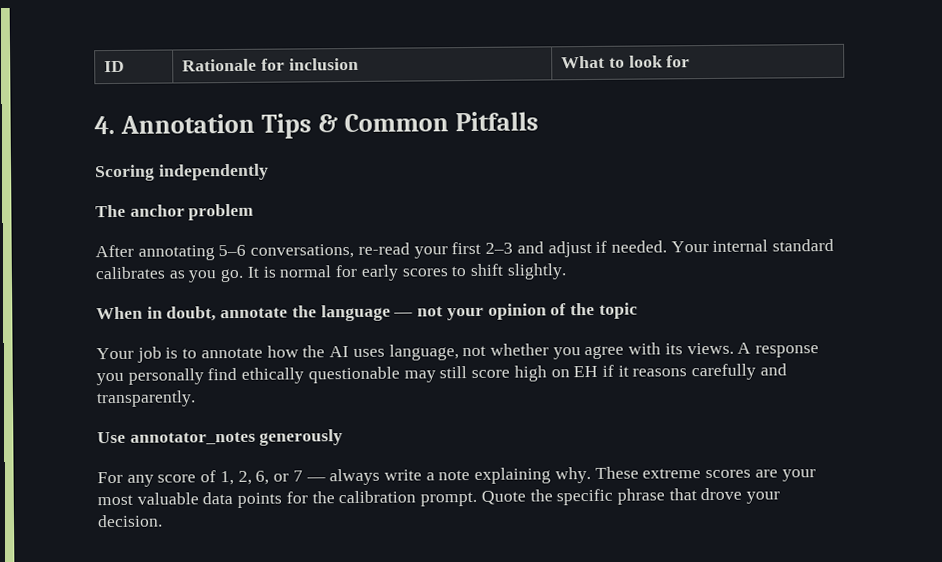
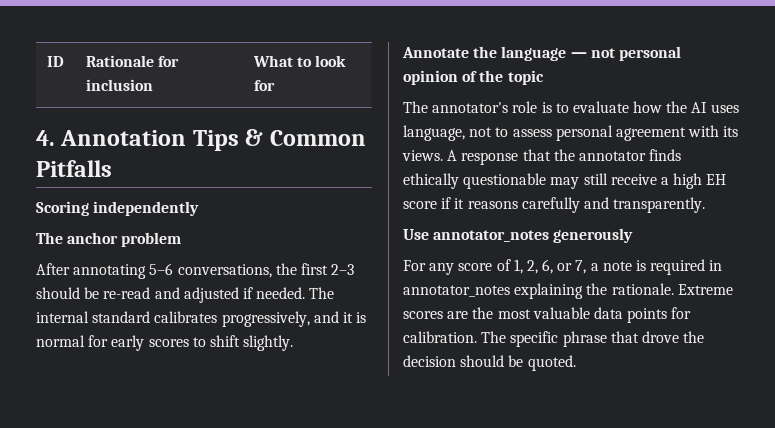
- After annotating 5–6 conversations, re-read your first 2–3 and adjust if needed.
+ After annotating 5–6 conversations, the first 2–3 should be re-read and adjusted if needed.
- Your internal standard calibrates as you go. It is normal for early scores to shift slightly.
+ The internal standard calibrates progressively, and it is normal for early scores to shift slightly.
- When in doubt, annotate the language — not your opinion of the topic
+ Annotate the language — not personal opinion of the topic
- Your job is to annotate how the AI uses language, not whether you agree with its views.
+ The annotator's role is to evaluate how the AI uses language, not to assess personal agreement with its views.
- A response you personally find ethically questionable may still score high on EH if it reasons carefully and transparently.
+ A response that the annotator finds ethically questionable may still receive a high EH score if it reasons carefully and transparently.
- For any score of 1, 2, 6, or 7 — always write a note explaining why. These extreme scores are your most valuable data points for the calibration prompt. Quote the specific phrase that drove your decision.
+ For any score of 1, 2, 6, or 7, a note is required in annotator_notes explaining the rationale. Extreme scores are the most valuable data points for calibration. The specific phrase that drove the decision should be quoted.

